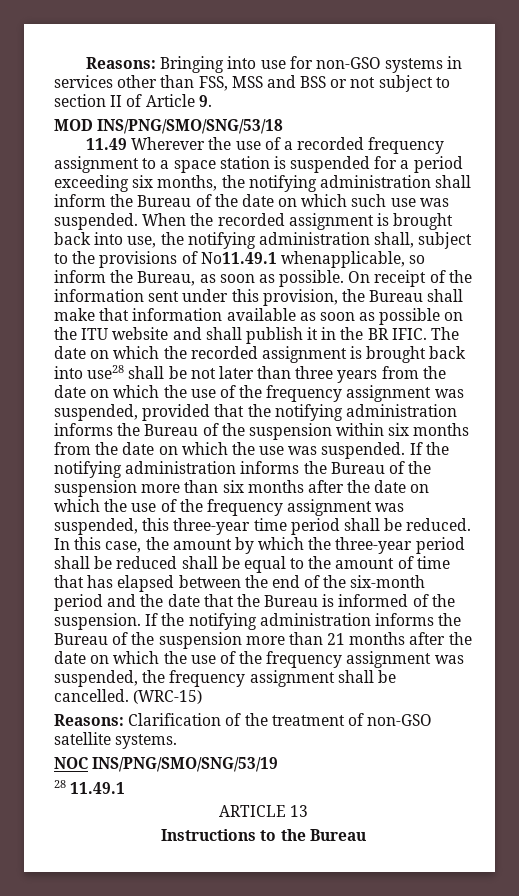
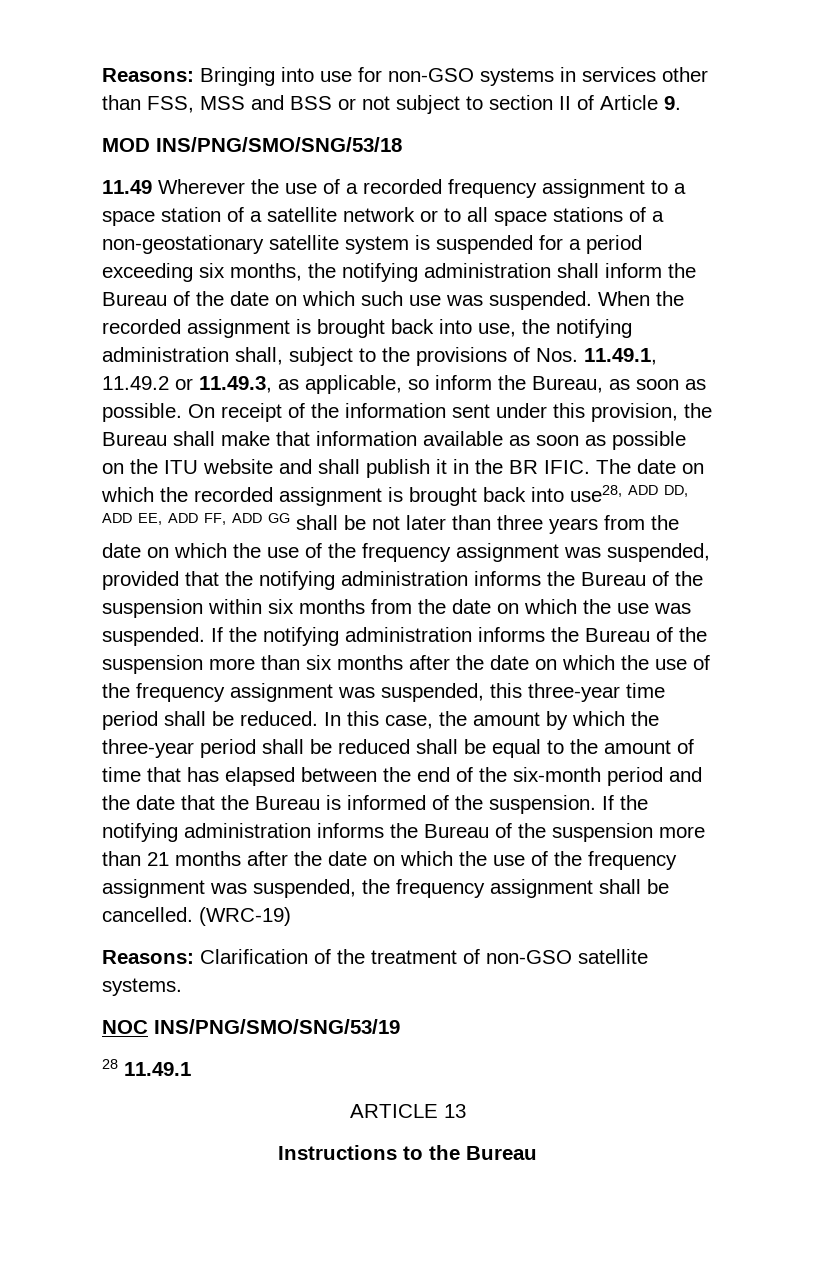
- 11.49 Wherever the use of a recorded frequency assignment to a space station is suspended for a period exceeding six months, the notifying administration shall inform the Bureau of the date on which such use was suspended.
+ 11.49 Wherever the use of a recorded frequency assignment to a space station of a satellite network or to all space stations of a non-geostationary satellite system is suspended for a period exceeding six months, the notifying administration shall inform the Bureau of the date on which such use was suspended.
- When the recorded assignment is brought back into use, the notifying administration shall, subject to the provisions of No11.49.1 whenapplicable, so inform the Bureau, as soon as possible.
+ When the recorded assignment is brought back into use, the notifying administration shall, subject to the provisions of Nos. 11.49.1, 11.49.2 or 11.49.3, as applicable, so inform the Bureau, as soon as possible.
- The date on which the recorded assignment is brought back into use28 shall be not later than three years from the date on which the use of the frequency assignment was suspended, provided that the notifying administration informs the Bureau of the suspension within six months from the date on which the use was suspended.
+ The date on which the recorded assignment is brought back into use28, ADD DD, ADD EE, ADD FF, ADD GG shall be not later than three years from the date on which the use of the frequency assignment was suspended, provided that the notifying administration informs the Bureau of the suspension within six months from the date on which the use was suspended.
- (WRC-15)
+ (WRC-19)

